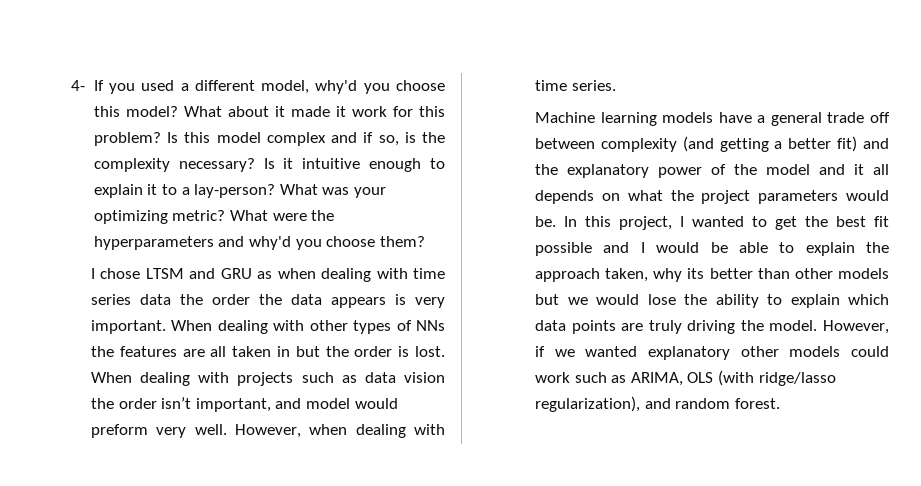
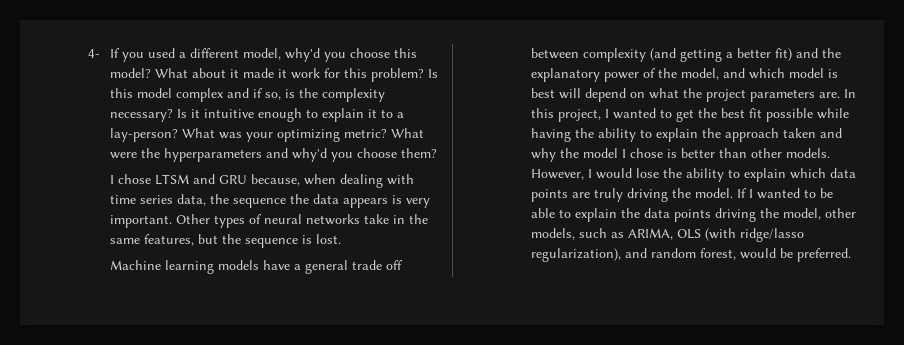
- I chose LTSM and GRU as when dealing with time series data the order the data appears is very important.
+ I chose LTSM and GRU because, when dealing with time series data, the sequence the data appears is very important.
- When dealing with other types of NNs the features are all taken in but the order is lost. When dealing with projects such as data vision the order isn’t important, and model would preform very well. However, when dealing with time series.
+ Other types of neural networks take in the same features, but the sequence is lost.
- Machine learning models have a general trade off between complexity (and getting a better fit) and the explanatory power of the model and it all depends on what the project parameters would be.
+ Machine learning models have a general trade off between complexity (and getting a better fit) and the explanatory power of the model, and which model is best will depend on what the project parameters are.
- In this project, I wanted to get the best fit possible and I would be able to explain the approach taken, why its better than other models but we would lose the ability to explain which data points are truly driving the model.
+ In this project, I wanted to get the best fit possible while having the ability to explain the approach taken and why the model I chose is better than other models. However, I would lose the ability to explain which data points are truly driving the model.
- However, if we wanted explanatory other models could work such as ARIMA, OLS (with ridge/lasso regularization), and random forest.
+ If I wanted to be able to explain the data points driving the model, other models, such as ARIMA, OLS (with ridge/lasso regularization), and random forest, would be preferred.

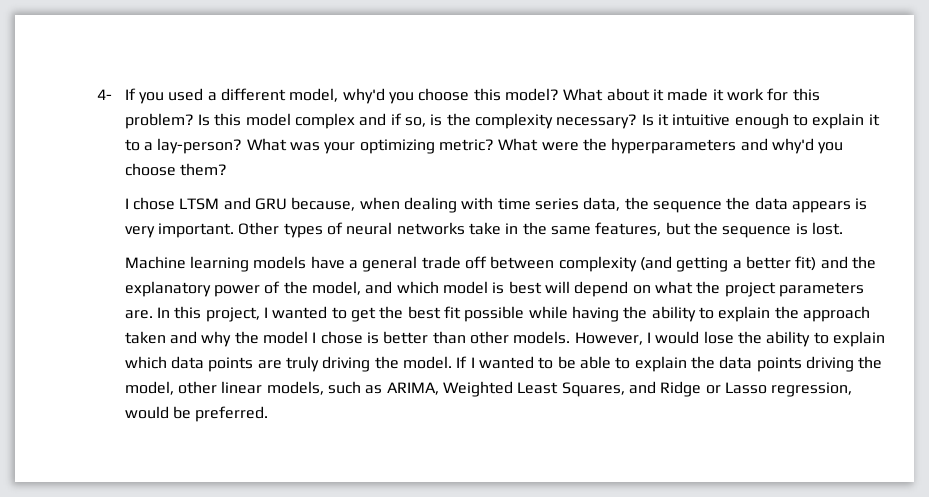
- If I wanted to be able to explain the data points driving the model, other models, such as ARIMA, OLS (with ridge/lasso regularization), and random forest, would be preferred.
+ If I wanted to be able to explain the data points driving the model, other linear models, such as ARIMA, Weighted Least Squares, and Ridge or Lasso regression, would be preferred.

